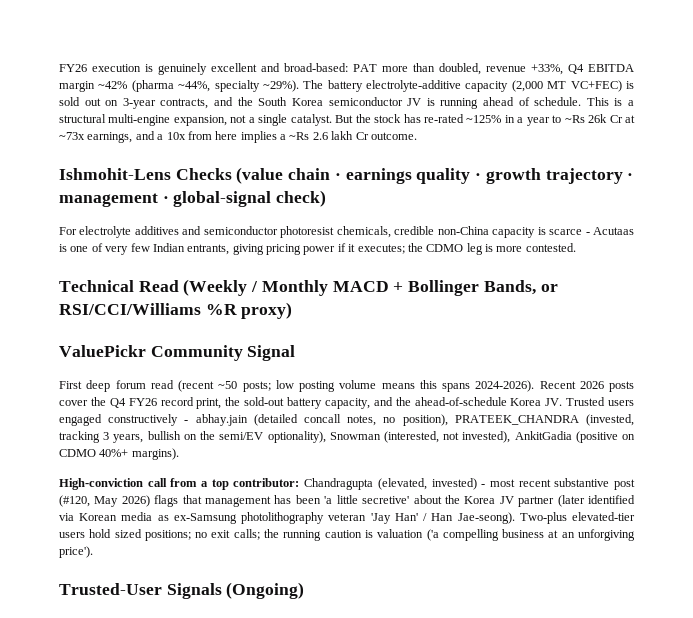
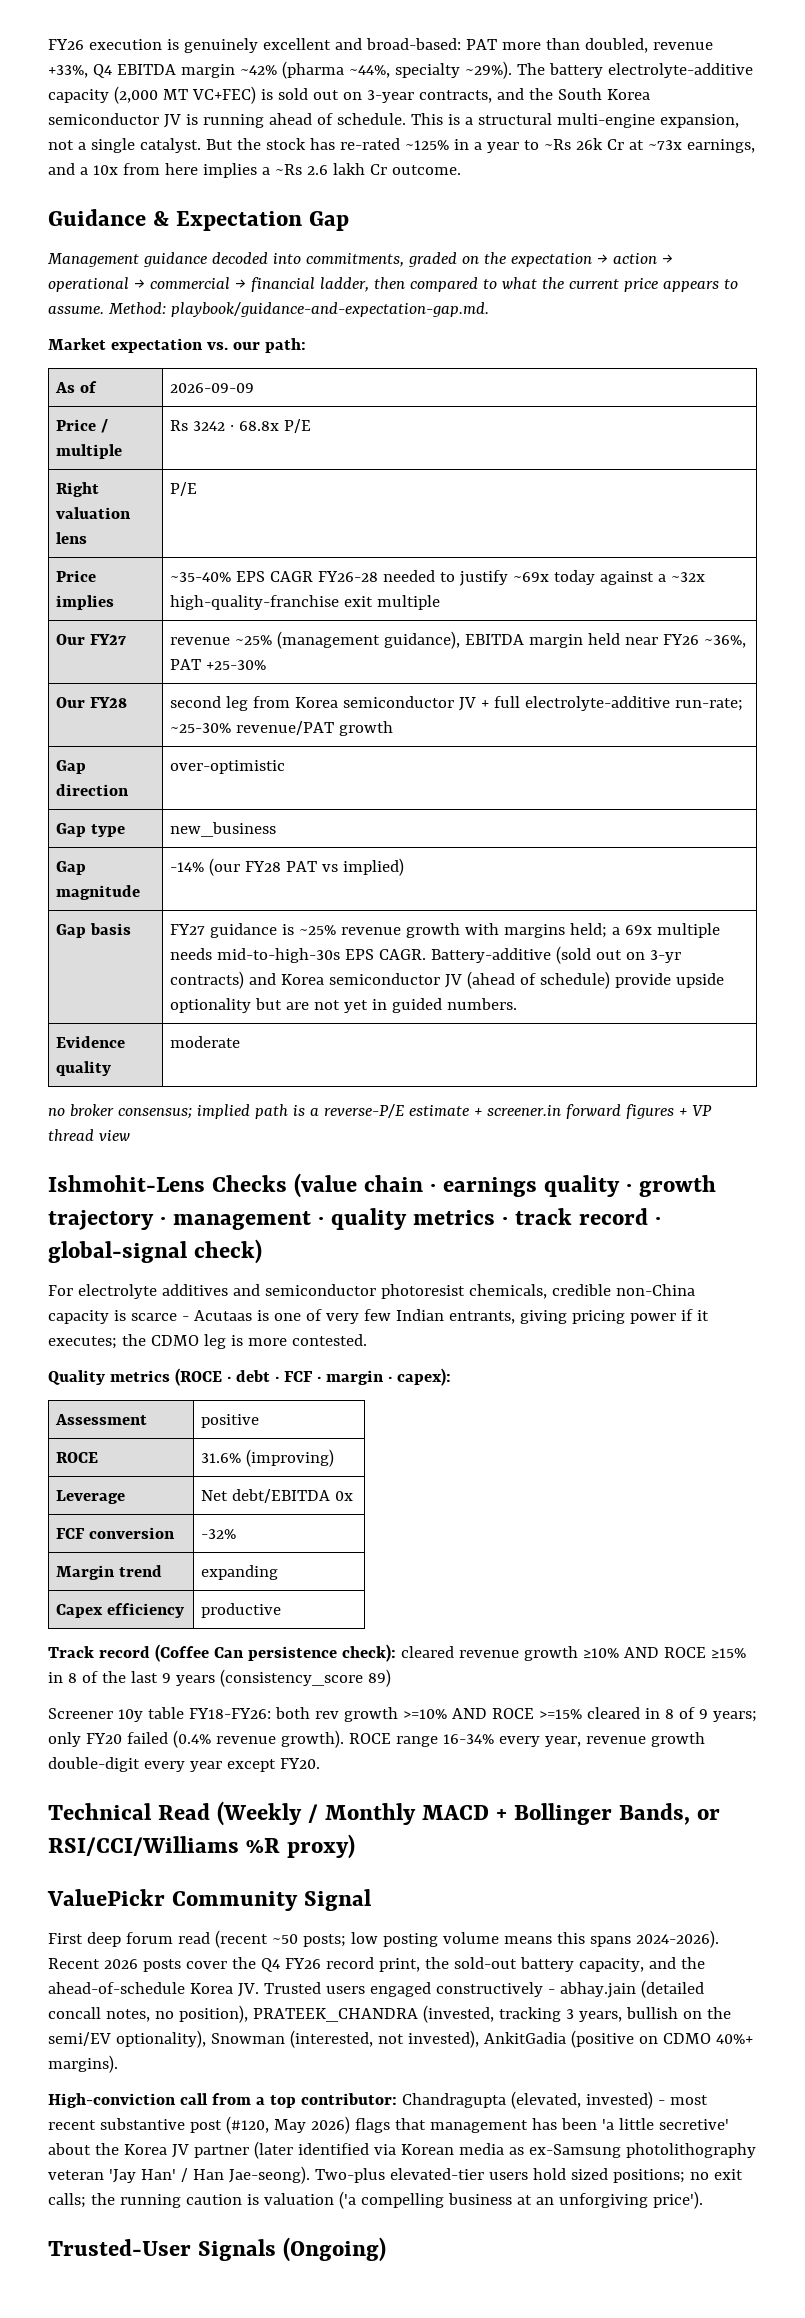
+ Guidance & Expectation Gap
+ Management guidance decoded into commitments, graded on the expectation → action → operational → commercial → financial ladder, then compared to what the current price appears to assume. Method: playbook/guidance-and-expectation-gap.md.
+ Market expectation vs. our path:
+ As of | 2026-09-09
+ Price / multiple | Rs 3242 · 68.8x P/E
+ Right valuation lens | P/E
+ Price implies | ~35-40% EPS CAGR FY26-28 needed to justify ~69x today against a ~32x high-quality-franchise exit multiple
+ Our FY27 | revenue ~25% (management guidance), EBITDA margin held near FY26 ~36%, PAT +25-30%
+ Our FY28 | second leg from Korea semiconductor JV + full electrolyte-additive run-rate; ~25-30% revenue/PAT growth
+ Gap direction | over-optimistic
+ Gap type | new_business
+ Gap magnitude | -14% (our FY28 PAT vs implied)
+ Gap basis | FY27 guidance is ~25% revenue growth with margins held; a 69x multiple needs mid-to-high-30s EPS CAGR. Battery-additive (sold out on 3-yr contracts) and Korea semiconductor JV (ahead of schedule) provide upside optionality but are not yet in guided numbers.
+ Evidence quality | moderate
+ no broker consensus; implied path is a reverse-P/E estimate + screener.in forward figures + VP thread view
- Ishmohit-Lens Checks (value chain · earnings quality · growth trajectory · management · global-signal check)
+ Ishmohit-Lens Checks (value chain · earnings quality · growth trajectory · management · quality metrics · track record · global-signal check)
+ Quality metrics (ROCE · debt · FCF · margin · capex):
+ Assessment | positive
+ ROCE | 31.6% (improving)
+ Leverage | Net debt/EBITDA 0x
+ FCF conversion | -32%
+ Margin trend | expanding
+ Capex efficiency | productive
+ Track record (Coffee Can persistence check): cleared revenue growth ≥10% AND ROCE ≥15% in 8 of the last 9 years (consistency_score 89)
+ Screener 10y table FY18-FY26: both rev growth >=10% AND ROCE >=15% cleared in 8 of 9 years; only FY20 failed (0.4% revenue growth). ROCE range 16-34% every year, revenue growth double-digit every year except FY20.

